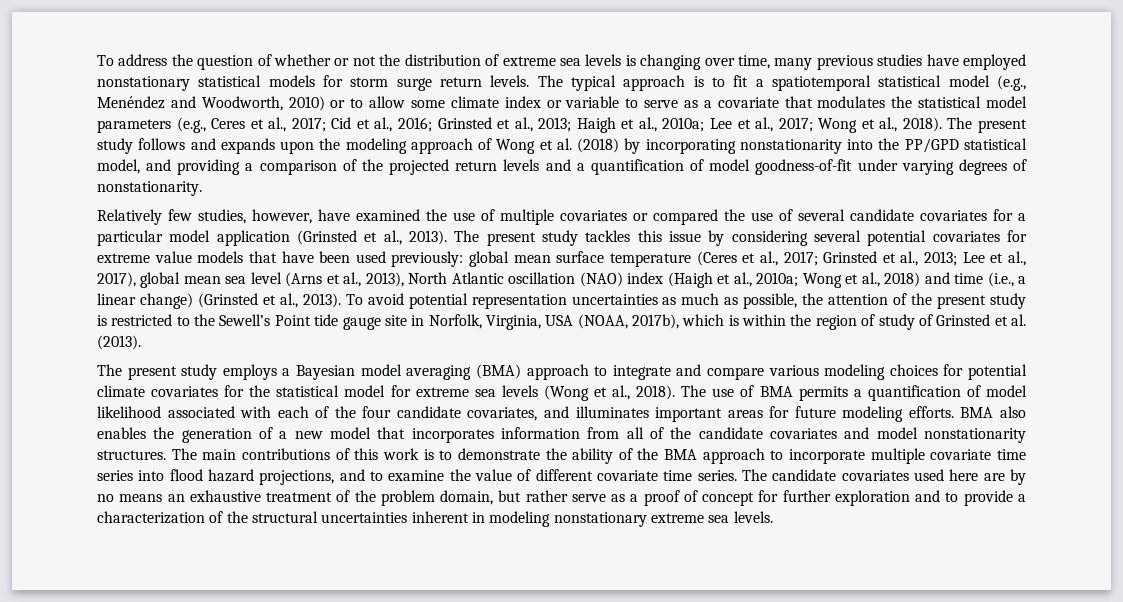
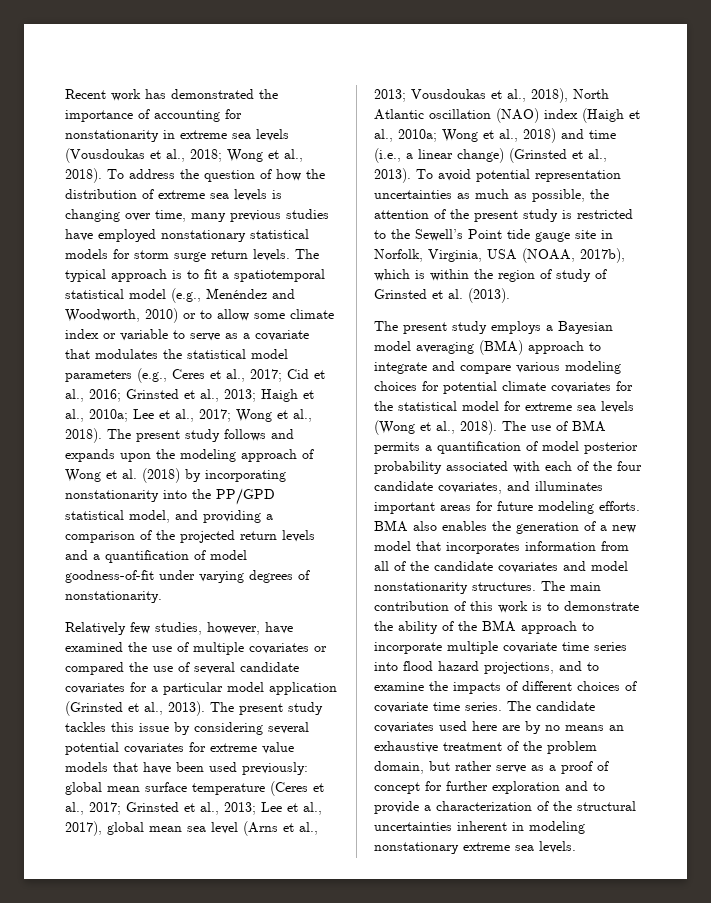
+ Recent work has demonstrated the importance of accounting for nonstationarity in extreme sea levels (Vousdoukas et al., 2018; Wong et al., 2018).
- To address the question of whether or not the distribution of extreme sea levels is changing over time, many previous studies have employed nonstationary statistical models for storm surge return levels.
+ To address the question of how the distribution of extreme sea levels is changing over time, many previous studies have employed nonstationary statistical models for storm surge return levels.
- Lee et al., 2017), global mean sea level (Arns et al., 2013), North Atlantic oscillation (NAO) index (Haigh et al., 2010a;
+ Lee et al., 2017), global mean sea level (Arns et al., 2013; Vousdoukas et al., 2018), North Atlantic oscillation (NAO) index (Haigh et al., 2010a;
- The use of BMA permits a quantification of model likelihood associated with each of the four candidate covariates, and illuminates important areas for future modeling efforts.
+ The use of BMA permits a quantification of model posterior probability associated with each of the four candidate covariates, and illuminates important areas for future modeling efforts.
- The main contributions of this work is to demonstrate the ability of the BMA approach to incorporate multiple covariate time series into flood hazard projections, and to examine the value of different covariate time series.
+ The main contribution of this work is to demonstrate the ability of the BMA approach to incorporate multiple covariate time series into flood hazard projections, and to examine the impacts of different choices of covariate time series.

